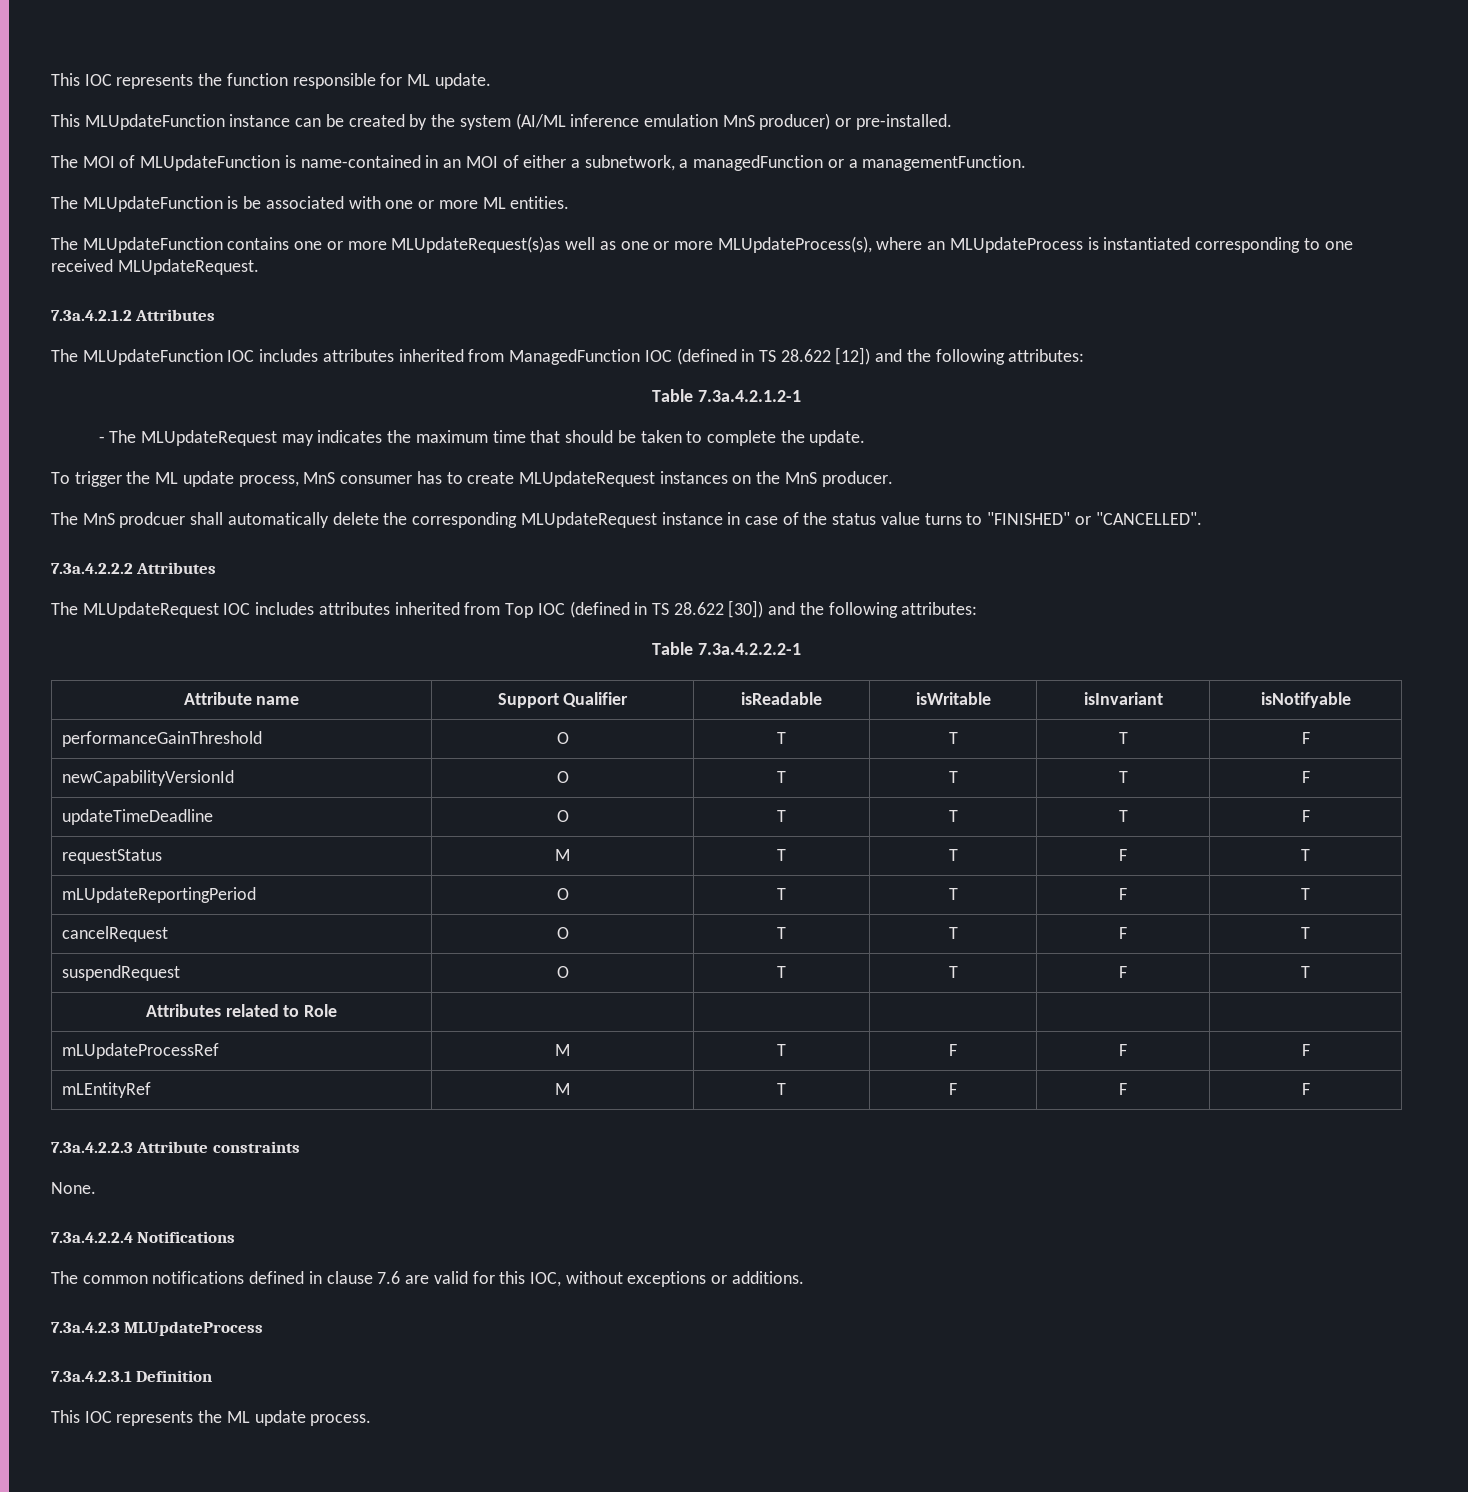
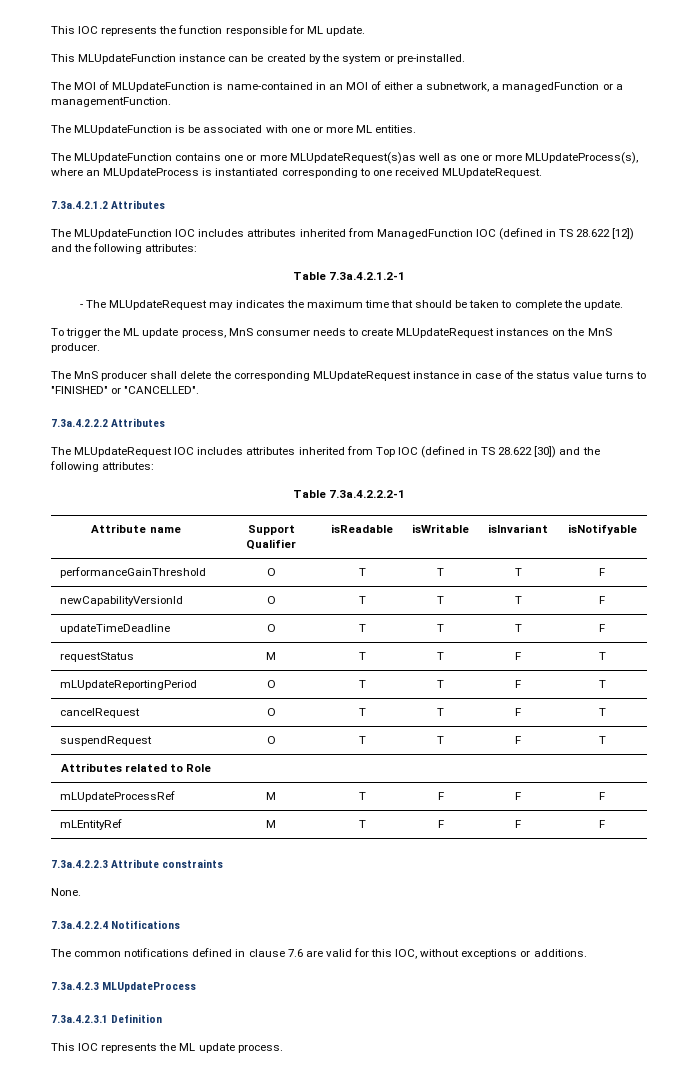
- This MLUpdateFunction instance can be created by the system (AI/ML inference emulation MnS producer) or pre-installed.
+ This MLUpdateFunction instance can be created by the system or pre-installed.
- To trigger the ML update process, MnS consumer has to create MLUpdateRequest instances on the MnS producer.
+ To trigger the ML update process, MnS consumer needs to create MLUpdateRequest instances on the MnS producer.
- The MnS prodcuer shall automatically delete the corresponding MLUpdateRequest instance in case of the status value turns to "FINISHED" or "CANCELLED".
+ The MnS producer shall delete the corresponding MLUpdateRequest instance in case of the status value turns to "FINISHED" or "CANCELLED".

